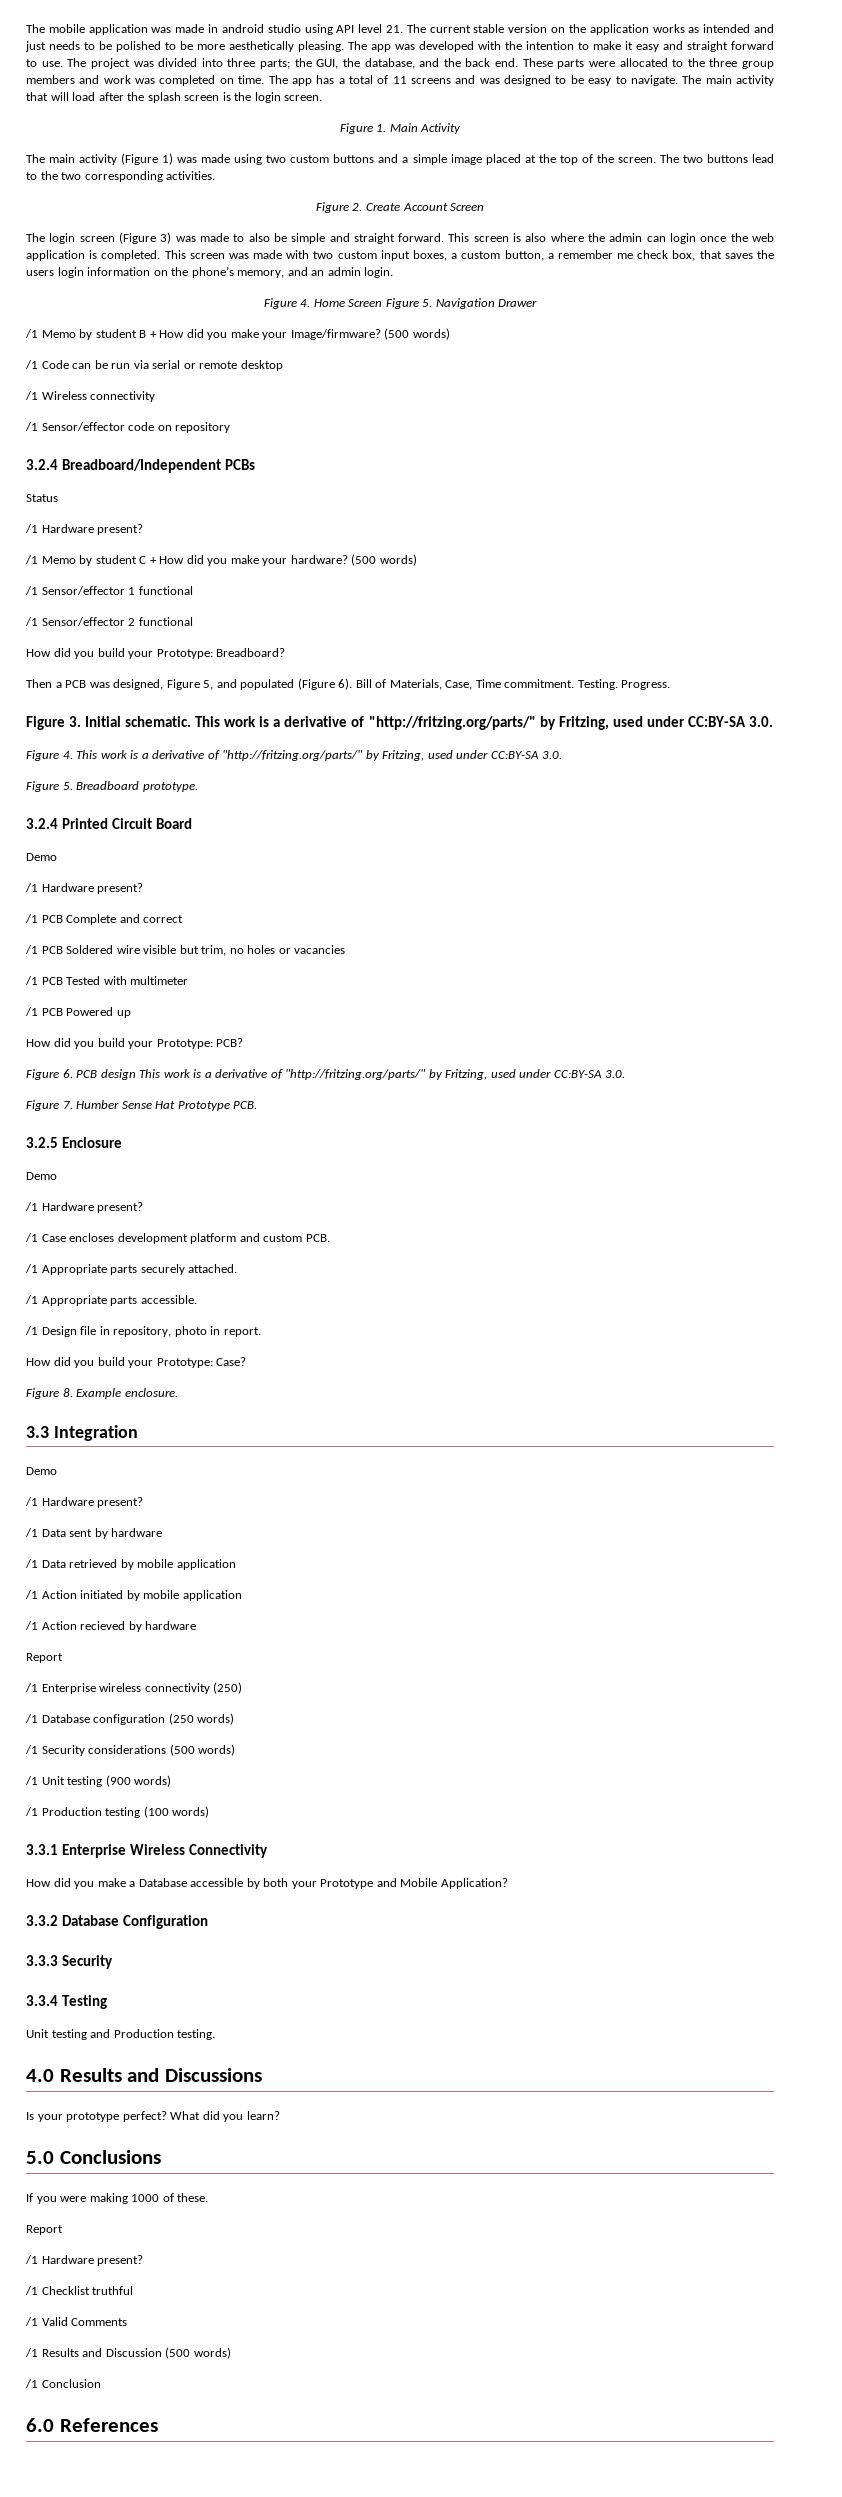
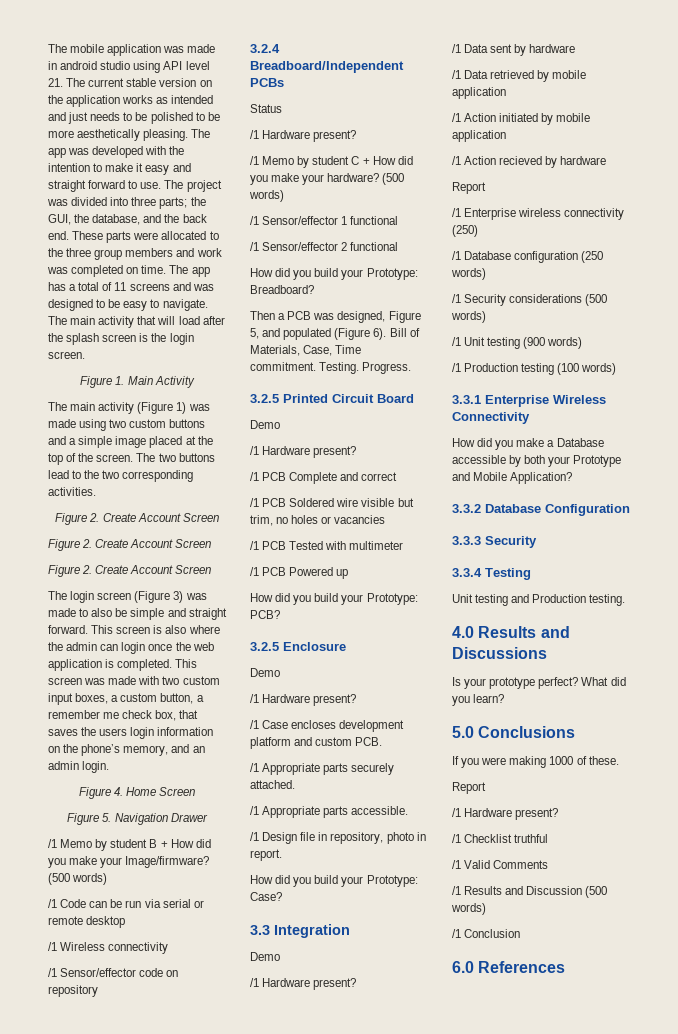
  The two buttons lead to the two corresponding activities.
+ Figure 2. Create Account Screen
+ Figure 2. Create Account Screen
- Figure 4. Home Screen Figure 5. Navigation Drawer
+ Figure 4. Home Screen
+ Figure 5. Navigation Drawer
- Figure 3. Initial schematic. This work is a derivative of "http://fritzing.org/parts/" by Fritzing, used under CC:BY-SA 3.0.
- Figure 4. This work is a derivative of "http://fritzing.org/parts/" by Fritzing, used under CC:BY-SA 3.0.
- Figure 5. Breadboard prototype.
- 3.2.4 Printed Circuit Board
+ 3.2.5 Printed Circuit Board
- Figure 6. PCB design This work is a derivative of "http://fritzing.org/parts/" by Fritzing, used under CC:BY-SA 3.0.
- Figure 7. Humber Sense Hat Prototype PCB.
- Figure 8. Example enclosure.

